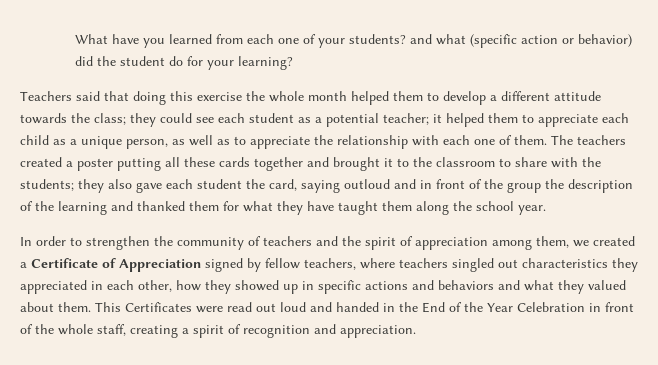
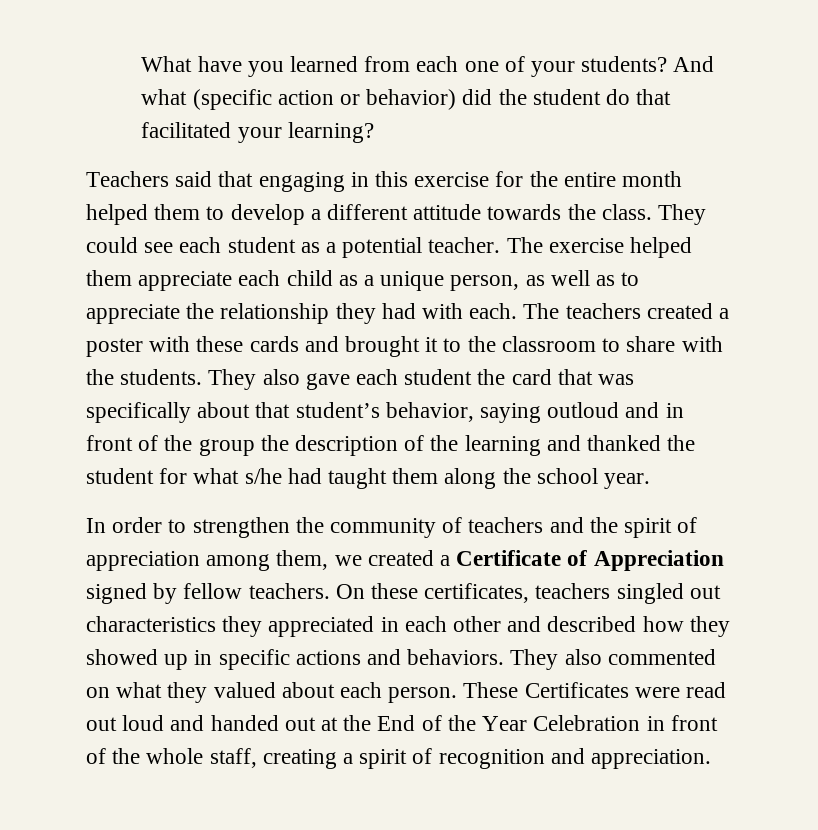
- What have you learned from each one of your students? and what (specific action or behavior) did the student do for your learning?
+ What have you learned from each one of your students? And what (specific action or behavior) did the student do that facilitated your learning?
- Teachers said that doing this exercise the whole month helped them to develop a different attitude towards the class; they could see each student as a potential teacher; it helped them to appreciate each child as a unique person, as well as to appreciate the relationship with each one of them.
+ Teachers said that engaging in this exercise for the entire month helped them to develop a different attitude towards the class. They could see each student as a potential teacher. The exercise helped them appreciate each child as a unique person, as well as to appreciate the relationship they had with each.
- The teachers created a poster putting all these cards together and brought it to the classroom to share with the students; they also gave each student the card, saying outloud and in front of the group the description of the learning and thanked them for what they have taught them along the school year.
+ The teachers created a poster with these cards and brought it to the classroom to share with the students. They also gave each student the card that was specifically about that student’s behavior, saying outloud and in front of the group the description of the learning and thanked the student for what s/he had taught them along the school year.
- In order to strengthen the community of teachers and the spirit of appreciation among them, we created a Certificate of Appreciation signed by fellow teachers, where teachers singled out characteristics they appreciated in each other, how they showed up in specific actions and behaviors and what they valued about them. This Certificates were read out loud and handed in the End of the Year Celebration in front of the whole staff, creating a spirit of recognition and appreciation.
+ In order to strengthen the community of teachers and the spirit of appreciation among them, we created a Certificate of Appreciation signed by fellow teachers. On these certificates, teachers singled out characteristics they appreciated in each other and described how they showed up in specific actions and behaviors. They also commented on what they valued about each person. These Certificates were read out loud and handed out at the End of the Year Celebration in front of the whole staff, creating a spirit of recognition and appreciation.

